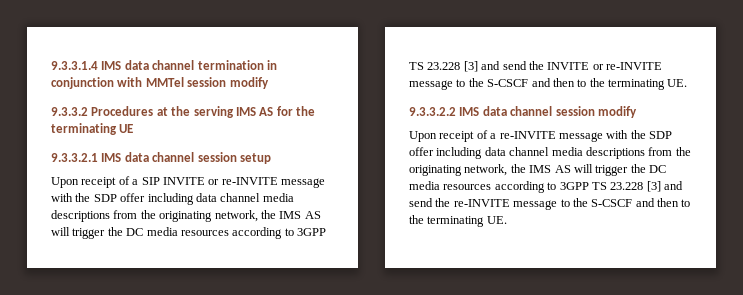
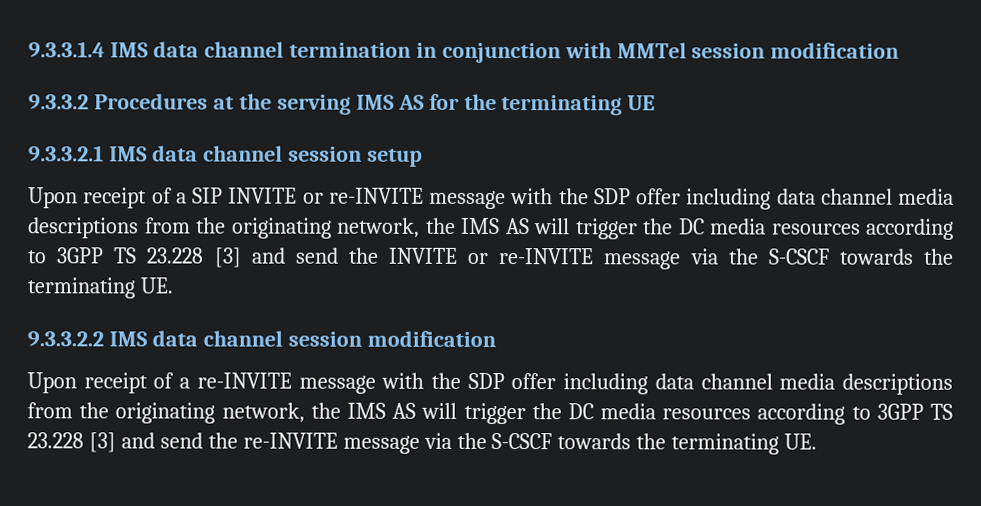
- 9.3.3.1.4 IMS data channel termination in conjunction with MMTel session modify
+ 9.3.3.1.4 IMS data channel termination in conjunction with MMTel session modification
- Upon receipt of a SIP INVITE or re-INVITE message with the SDP offer including data channel media descriptions from the originating network, the IMS AS will trigger the DC media resources according to 3GPP TS 23.228 [3] and send the INVITE or re-INVITE message to the S-CSCF and then to the terminating UE.
+ Upon receipt of a SIP INVITE or re-INVITE message with the SDP offer including data channel media descriptions from the originating network, the IMS AS will trigger the DC media resources according to 3GPP TS 23.228 [3] and send the INVITE or re-INVITE message via the S-CSCF towards the terminating UE.
- 9.3.3.2.2 IMS data channel session modify
+ 9.3.3.2.2 IMS data channel session modification
- Upon receipt of a re-INVITE message with the SDP offer including data channel media descriptions from the originating network, the IMS AS will trigger the DC media resources according to 3GPP TS 23.228 [3] and send the re-INVITE message to the S-CSCF and then to the terminating UE.
+ Upon receipt of a re-INVITE message with the SDP offer including data channel media descriptions from the originating network, the IMS AS will trigger the DC media resources according to 3GPP TS 23.228 [3] and send the re-INVITE message via the S-CSCF towards the terminating UE.

